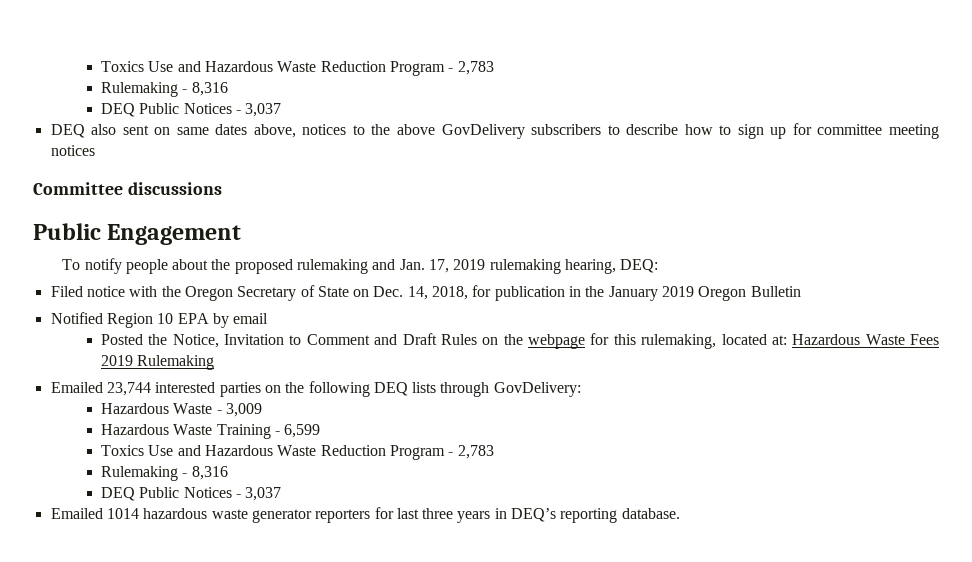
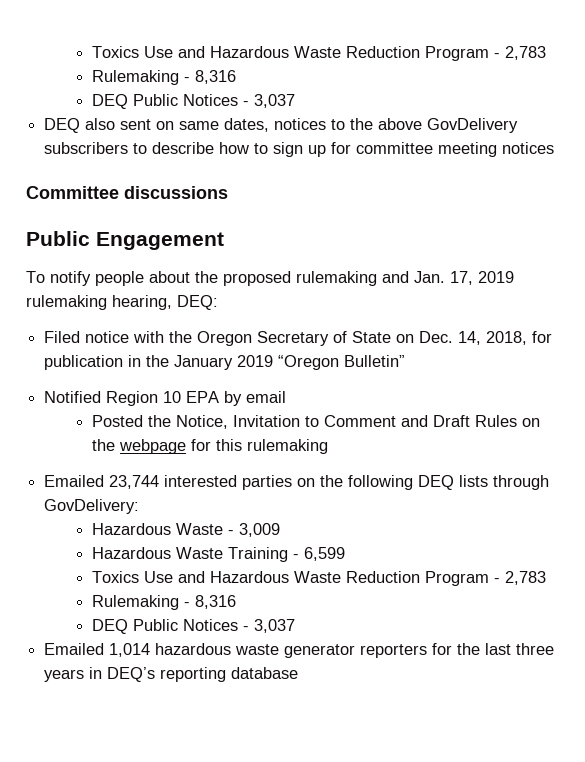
- DEQ also sent on same dates above, notices to the above GovDelivery subscribers to describe how to sign up for committee meeting notices
+ DEQ also sent on same dates, notices to the above GovDelivery subscribers to describe how to sign up for committee meeting notices
- Filed notice with the Oregon Secretary of State on Dec. 14, 2018, for publication in the January 2019 Oregon Bulletin
+ Filed notice with the Oregon Secretary of State on Dec. 14, 2018, for publication in the January 2019 “Oregon Bulletin”
- Posted the Notice, Invitation to Comment and Draft Rules on the webpage for this rulemaking, located at: Hazardous Waste Fees 2019 Rulemaking
+ Posted the Notice, Invitation to Comment and Draft Rules on the webpage for this rulemaking
- Emailed 1014 hazardous waste generator reporters for last three years in DEQ’s reporting database.
+ Emailed 1,014 hazardous waste generator reporters for the last three years in DEQ’s reporting database

